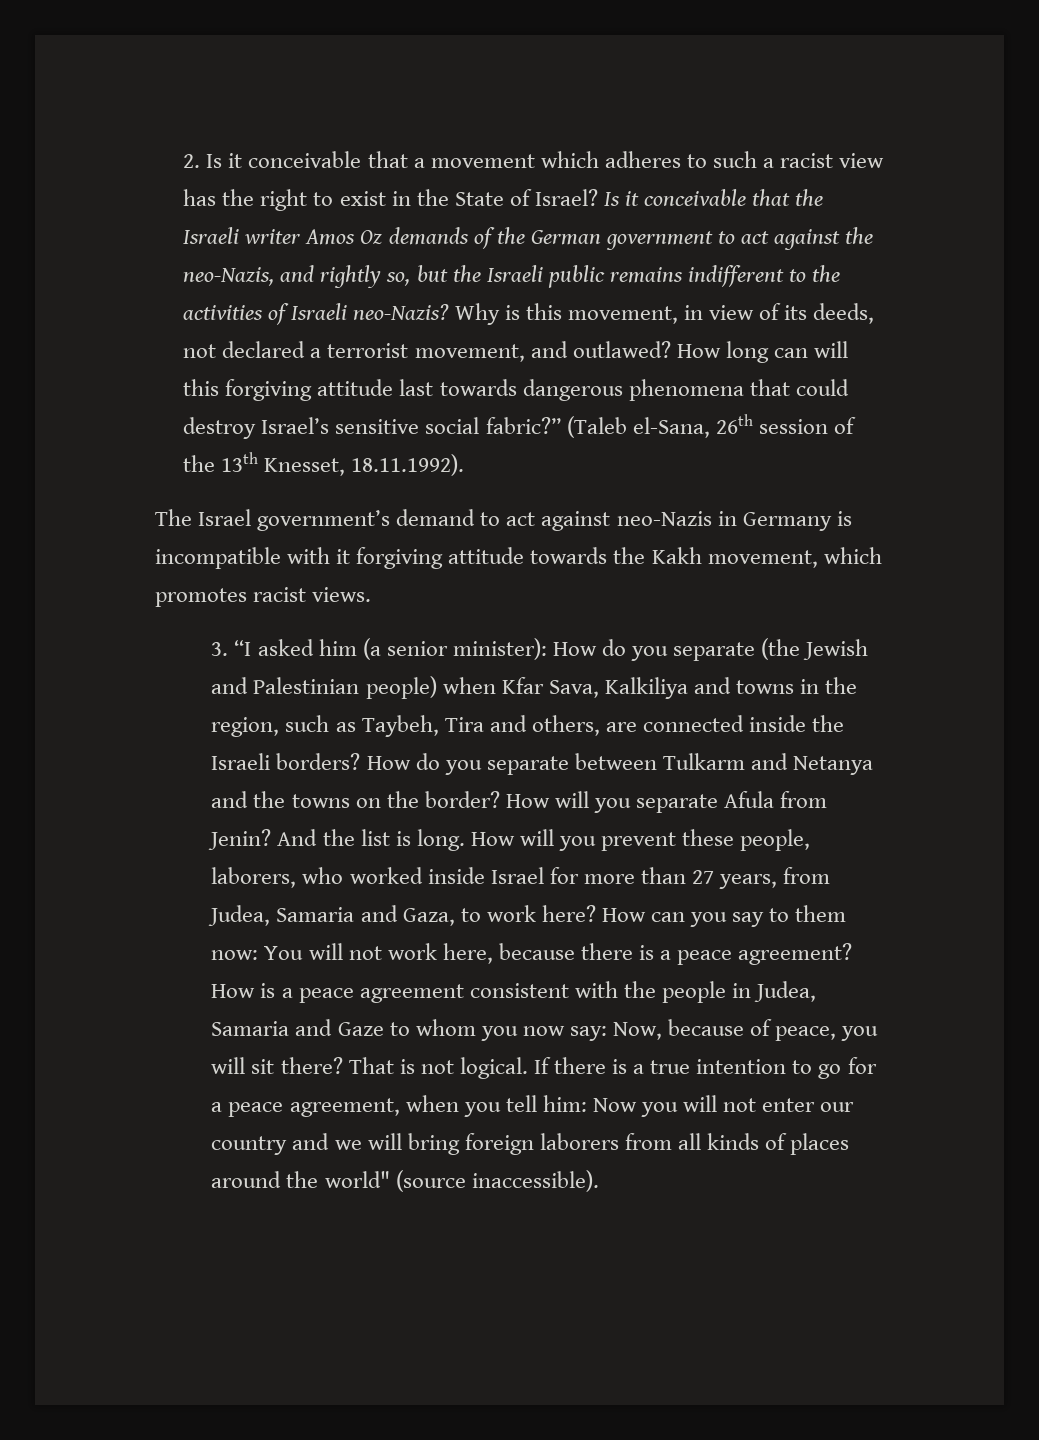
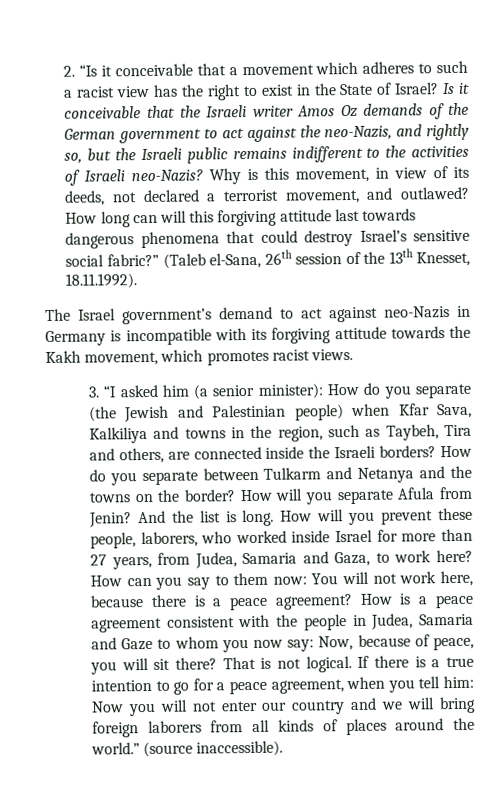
- 2. Is it conceivable that a movement which adheres to such a racist view has the right to exist in the State of Israel?
+ 2. “Is it conceivable that a movement which adheres to such a racist view has the right to exist in the State of Israel?
- The Israel government’s demand to act against neo-Nazis in Germany is incompatible with it forgiving attitude towards the Kakh movement, which promotes racist views.
+ The Israel government’s demand to act against neo-Nazis in Germany is incompatible with its forgiving attitude towards the Kakh movement, which promotes racist views.
- If there is a true intention to go for a peace agreement, when you tell him: Now you will not enter our country and we will bring foreign laborers from all kinds of places around the world" (source inaccessible).
+ If there is a true intention to go for a peace agreement, when you tell him: Now you will not enter our country and we will bring foreign laborers from all kinds of places around the world.” (source inaccessible).

